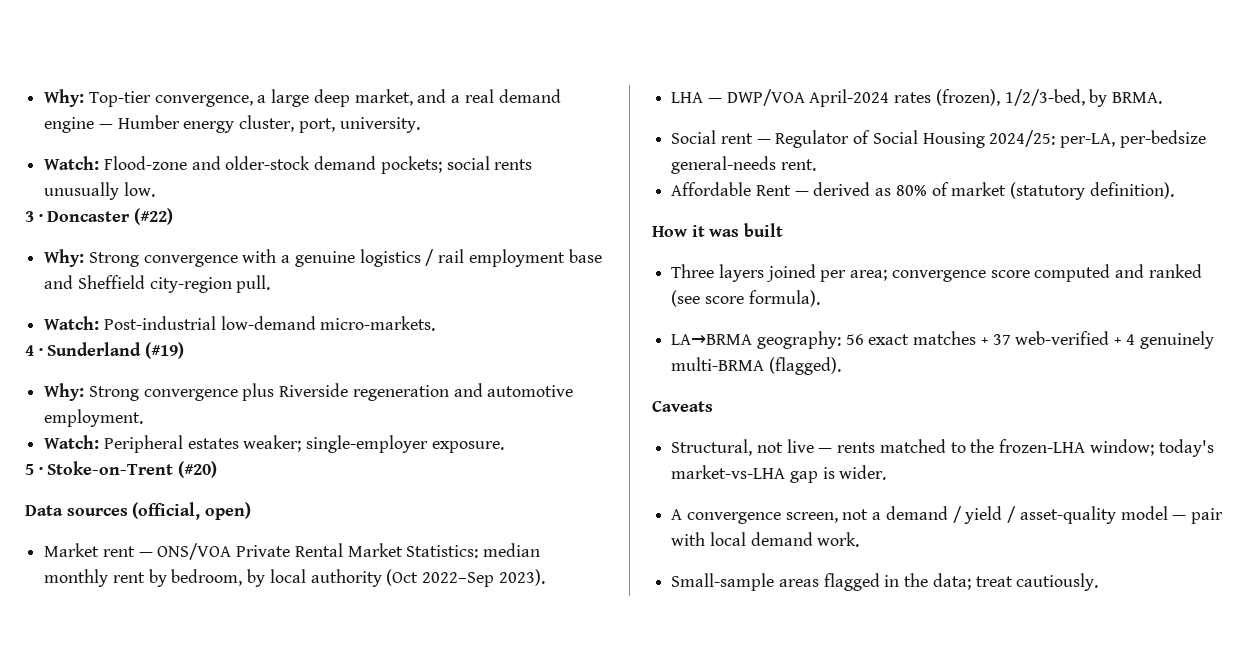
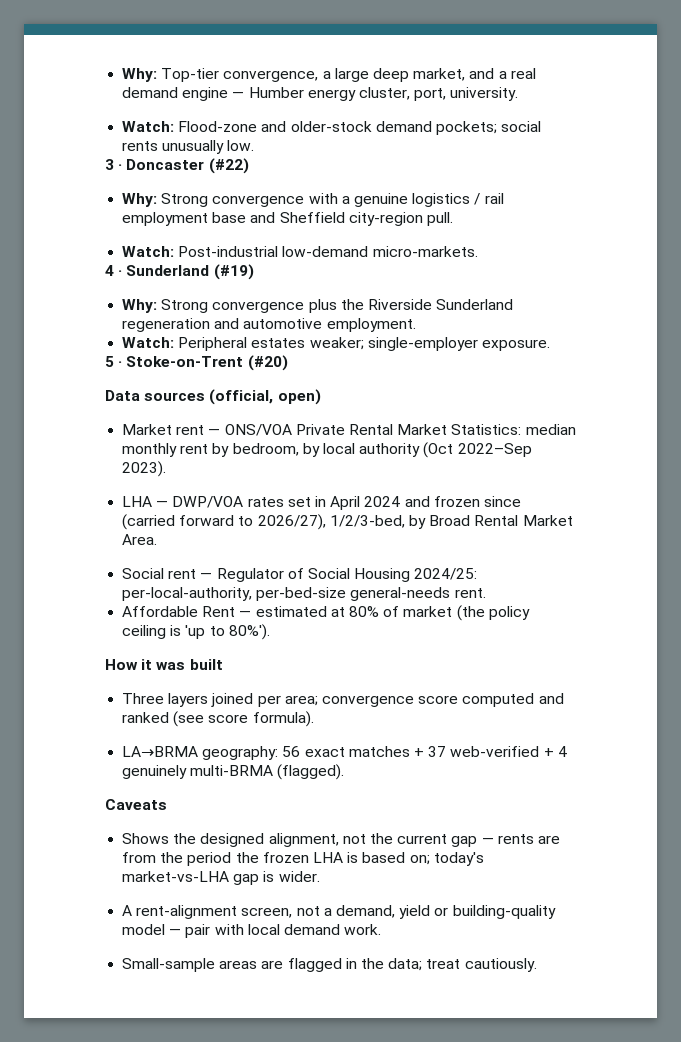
- Why: Strong convergence plus Riverside regeneration and automotive employment.
+ Why: Strong convergence plus the Riverside Sunderland regeneration and automotive employment.
- LHA — DWP/VOA April-2024 rates (frozen), 1/2/3-bed, by BRMA.
+ LHA — DWP/VOA rates set in April 2024 and frozen since (carried forward to 2026/27), 1/2/3-bed, by Broad Rental Market Area.
- Social rent — Regulator of Social Housing 2024/25: per-LA, per-bedsize general-needs rent.
+ Social rent — Regulator of Social Housing 2024/25: per-local-authority, per-bed-size general-needs rent.
- Affordable Rent — derived as 80% of market (statutory definition).
+ Affordable Rent — estimated at 80% of market (the policy ceiling is 'up to 80%').
- Structural, not live — rents matched to the frozen-LHA window; today's market-vs-LHA gap is wider.
+ Shows the designed alignment, not the current gap — rents are from the period the frozen LHA is based on; today's market-vs-LHA gap is wider.
- A convergence screen, not a demand / yield / asset-quality model — pair with local demand work.
+ A rent-alignment screen, not a demand, yield or building-quality model — pair with local demand work.
- Small-sample areas flagged in the data; treat cautiously.
+ Small-sample areas are flagged in the data; treat cautiously.

